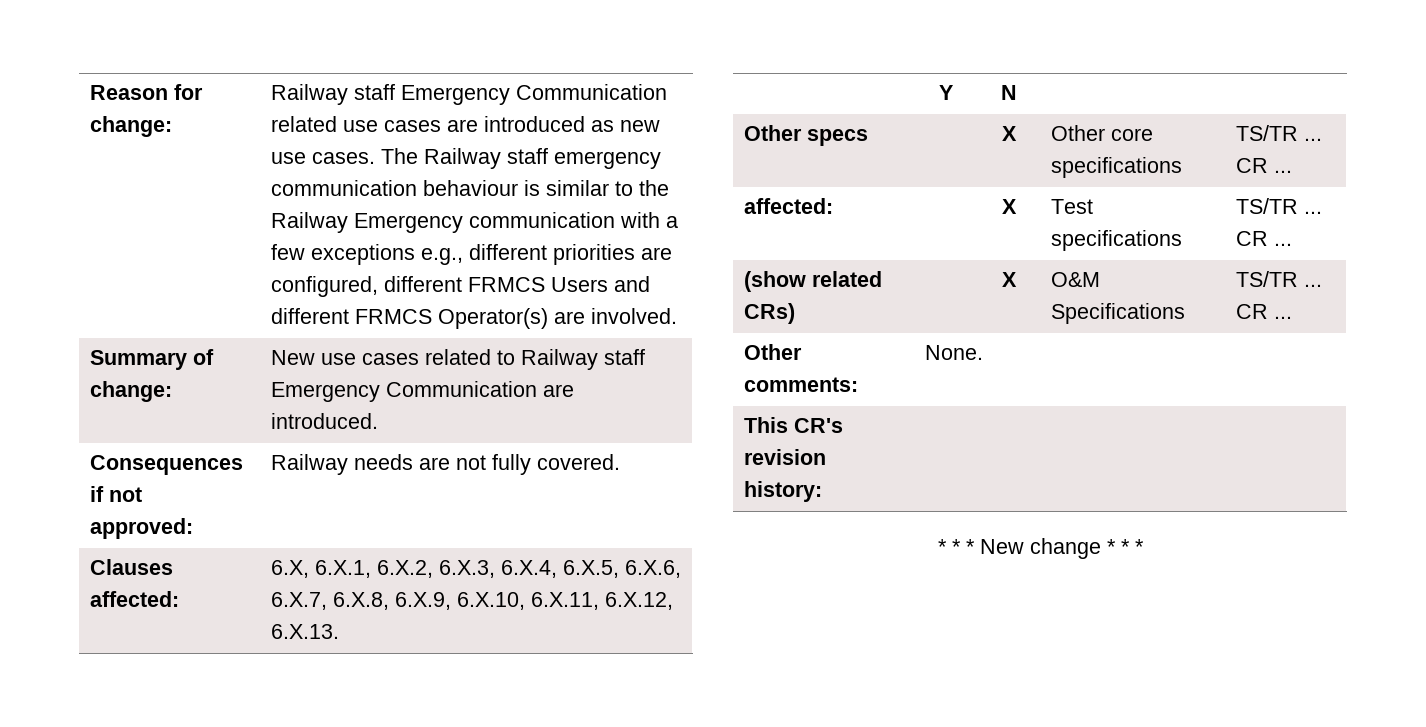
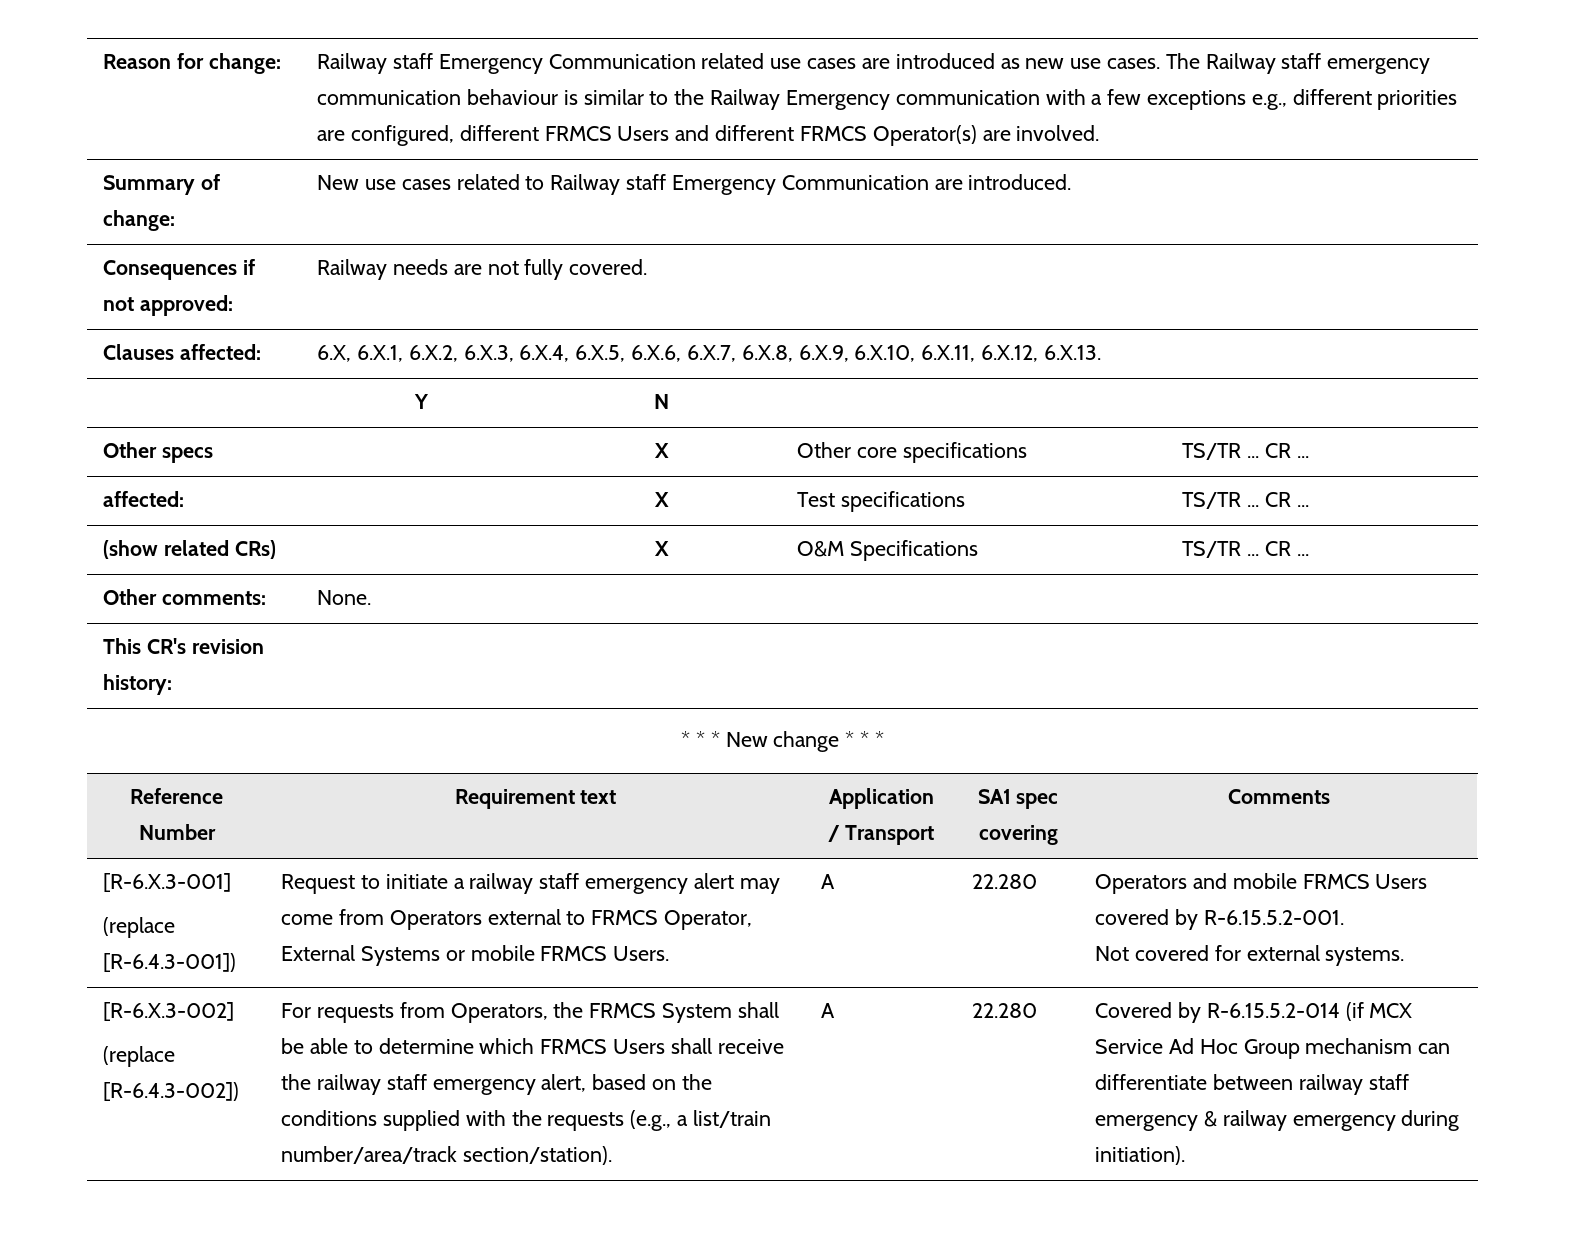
+ Reference Number | Requirement text | Application / Transport | SA1 spec covering | Comments
+ [R-6.X.3-001]
+ (replace [R-6.4.3-001]) | Request to initiate a railway staff emergency alert may come from Operators external to FRMCS Operator, External Systems or mobile FRMCS Users. | A | 22.280 | Operators and mobile FRMCS Users covered by R-6.15.5.2-001.
+ Not covered for external systems.
+ [R-6.X.3-002]
+ (replace [R-6.4.3-002]) | For requests from Operators, the FRMCS System shall be able to determine which FRMCS Users shall receive the railway staff emergency alert, based on the conditions supplied with the requests (e.g., a list/train number/area/track section/station). | A | 22.280 | Covered by R-6.15.5.2-014 (if MCX Service Ad Hoc Group mechanism can differentiate between railway staff emergency & railway emergency during initiation).

